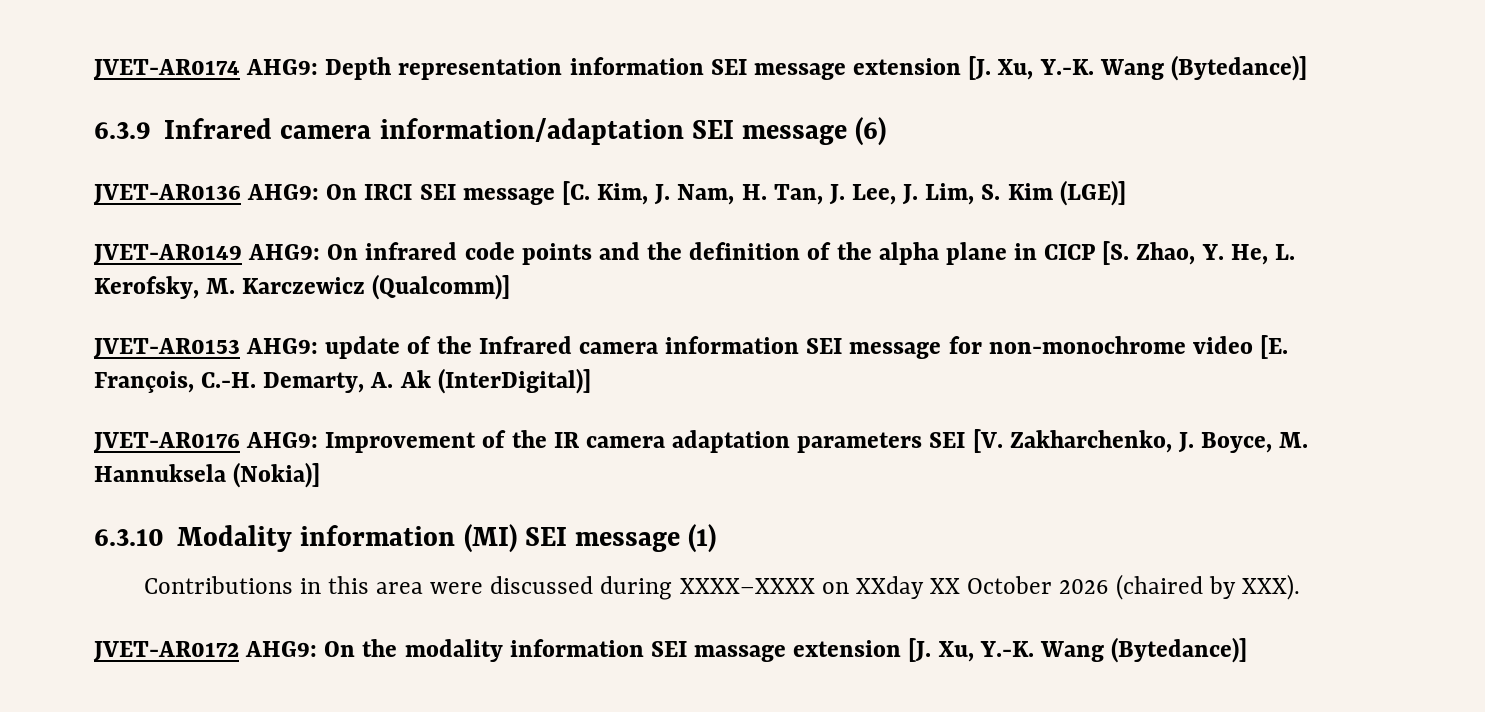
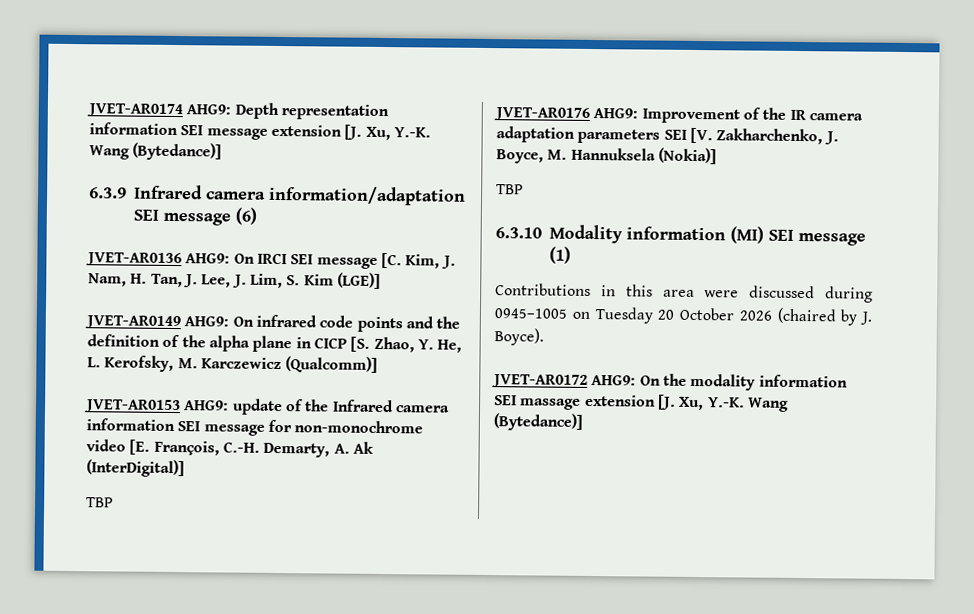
  JVET-AR0153 AHG9: update of the Infrared camera information SEI message for non-monochrome video [E. François, C.-H. Demarty, A. Ak (InterDigital)]
+ TBP
  JVET-AR0176 AHG9: Improvement of the IR camera adaptation parameters SEI [V. Zakharchenko, J. Boyce, M. Hannuksela (Nokia)]
+ TBP
- Contributions in this area were discussed during XXXX–XXXX on XXday XX October 2026 (chaired by XXX).
+ Contributions in this area were discussed during 0945–1005 on Tuesday 20 October 2026 (chaired by J. Boyce).

